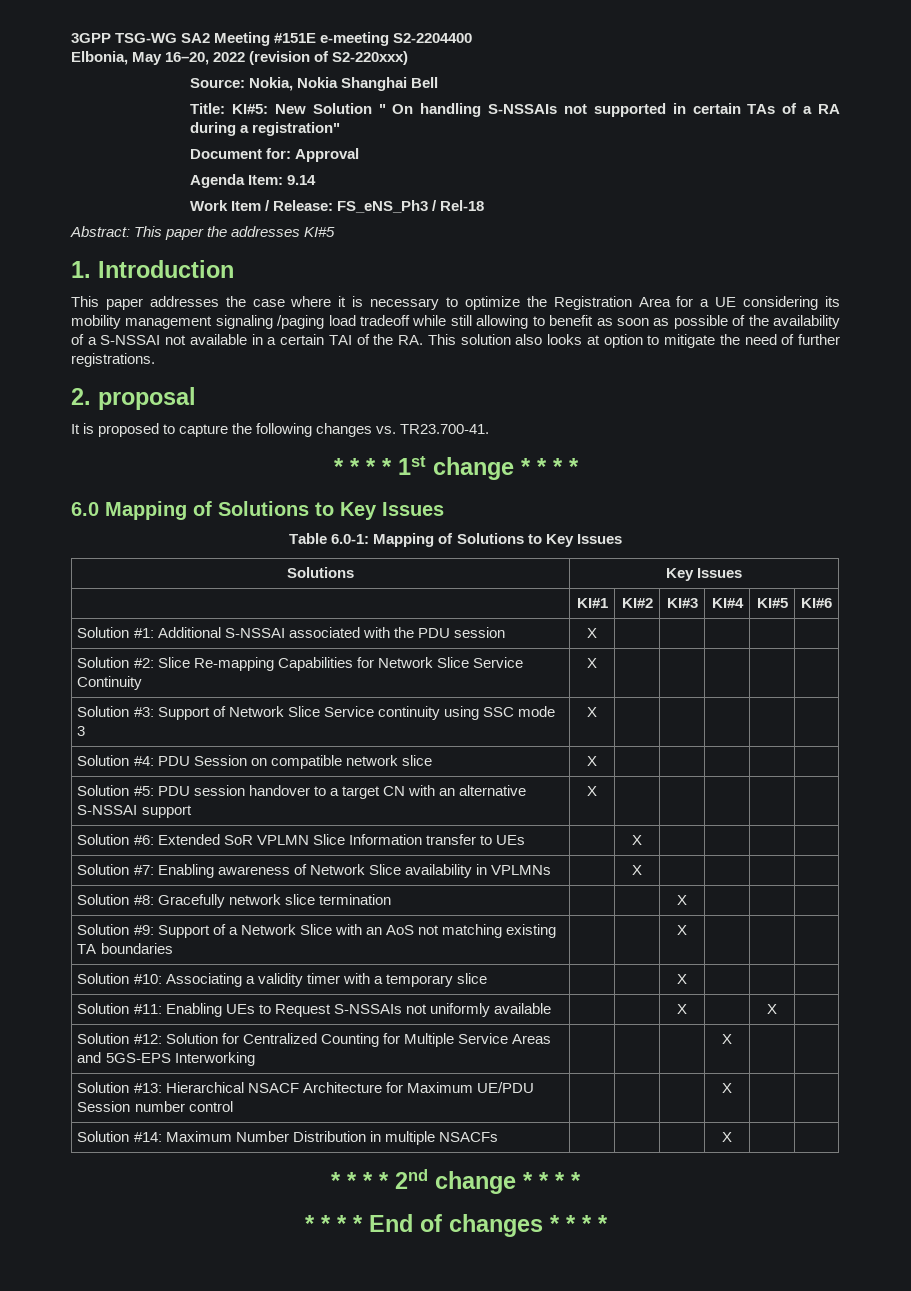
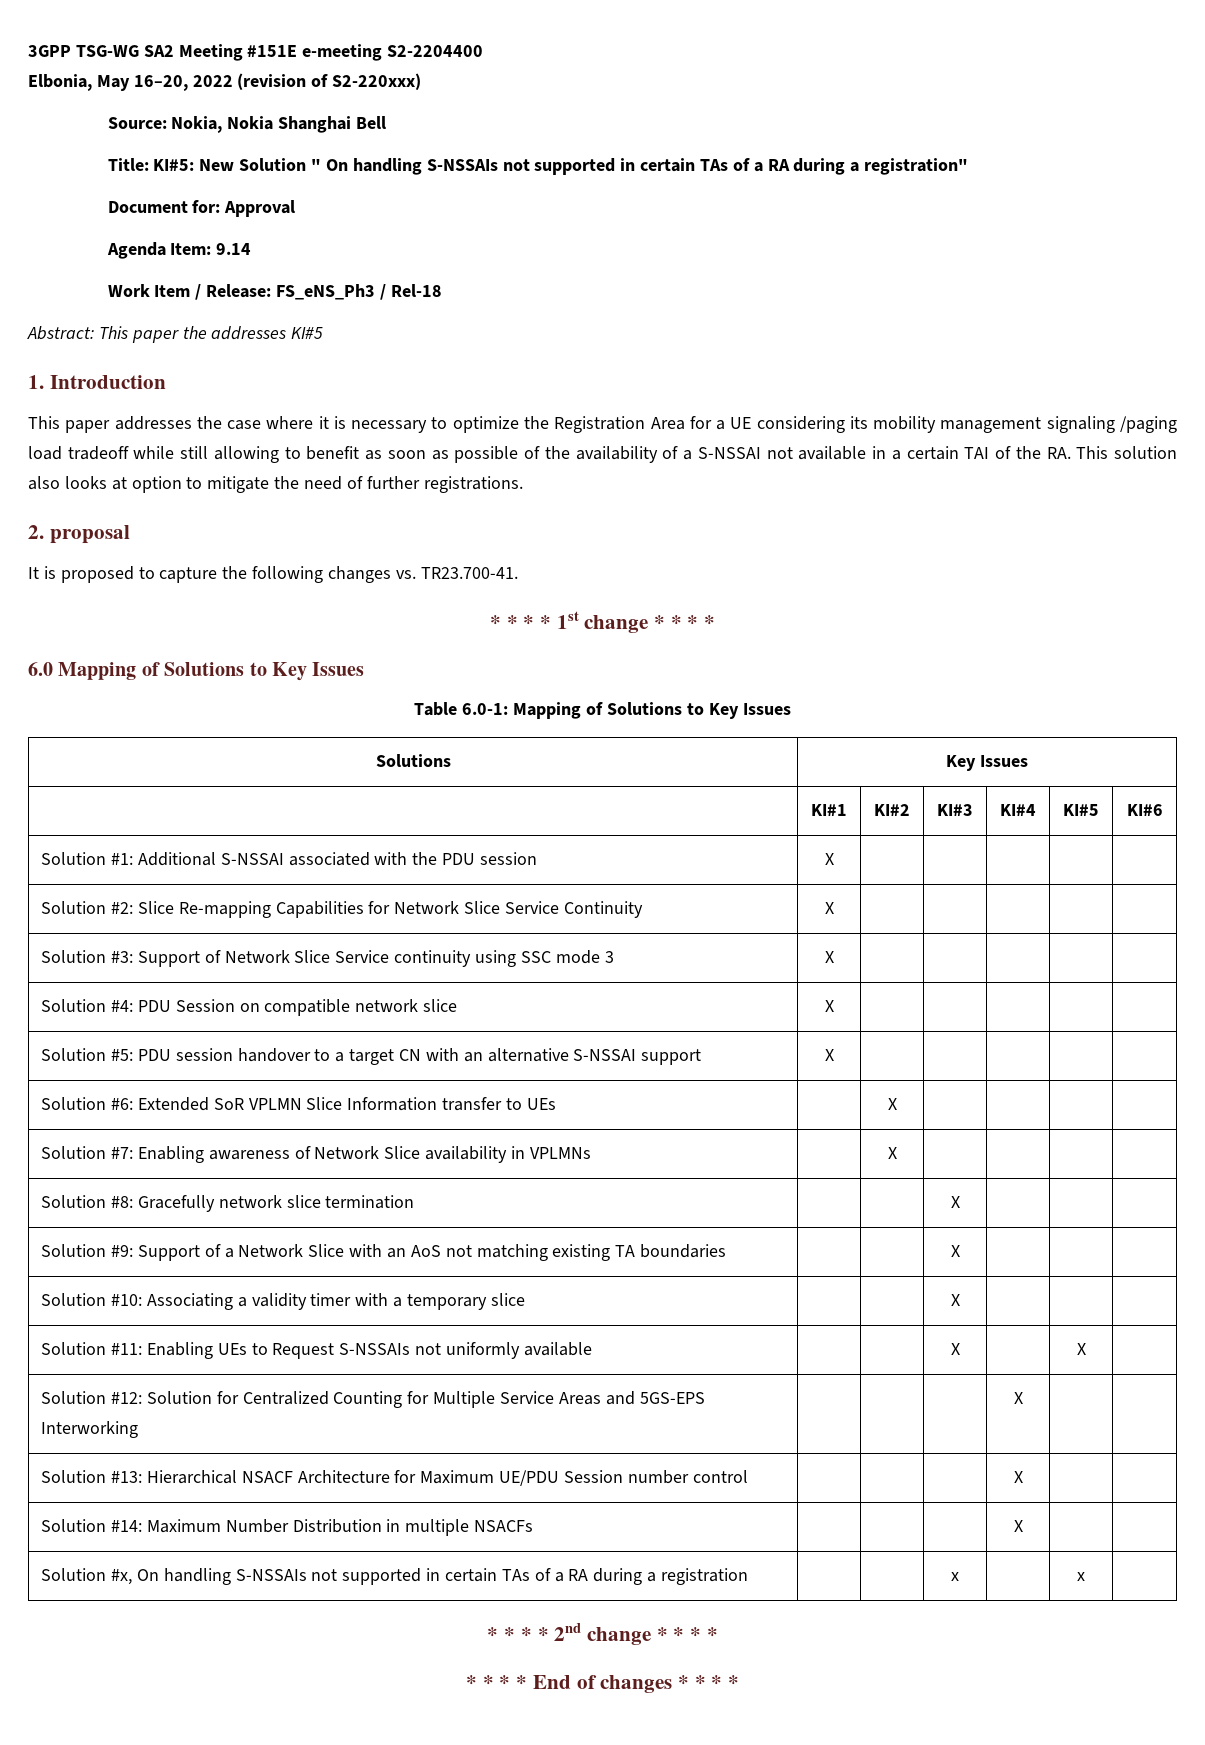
+ Solution #x, On handling S-NSSAIs not supported in certain TAs of a RA during a registration | | | x | | x |

